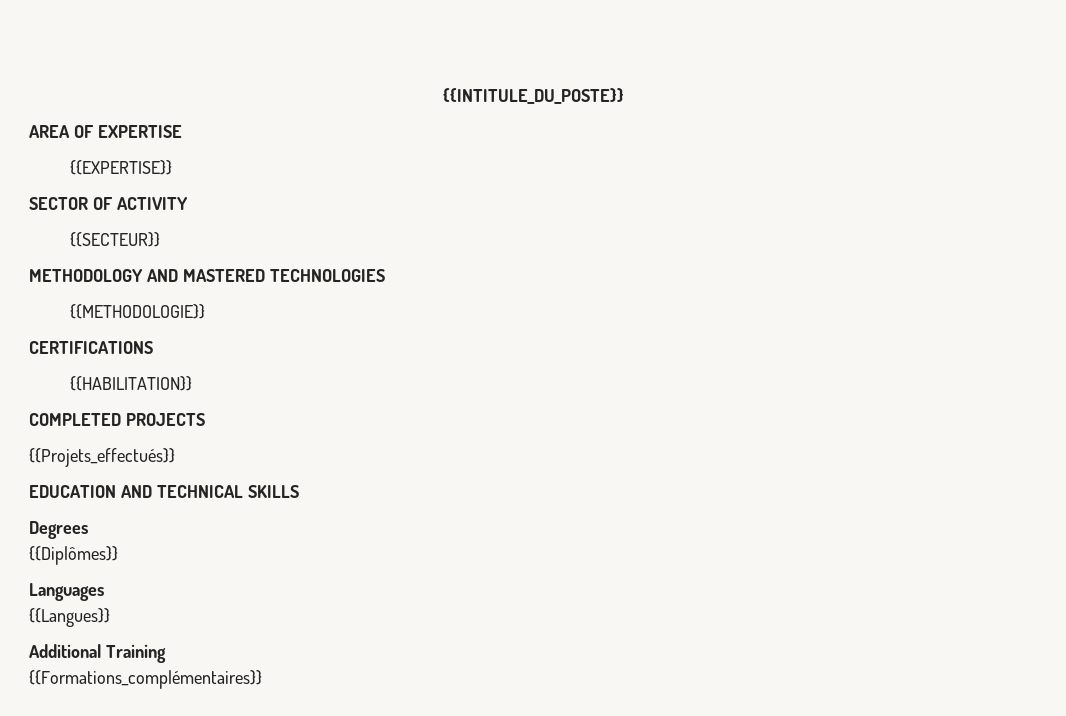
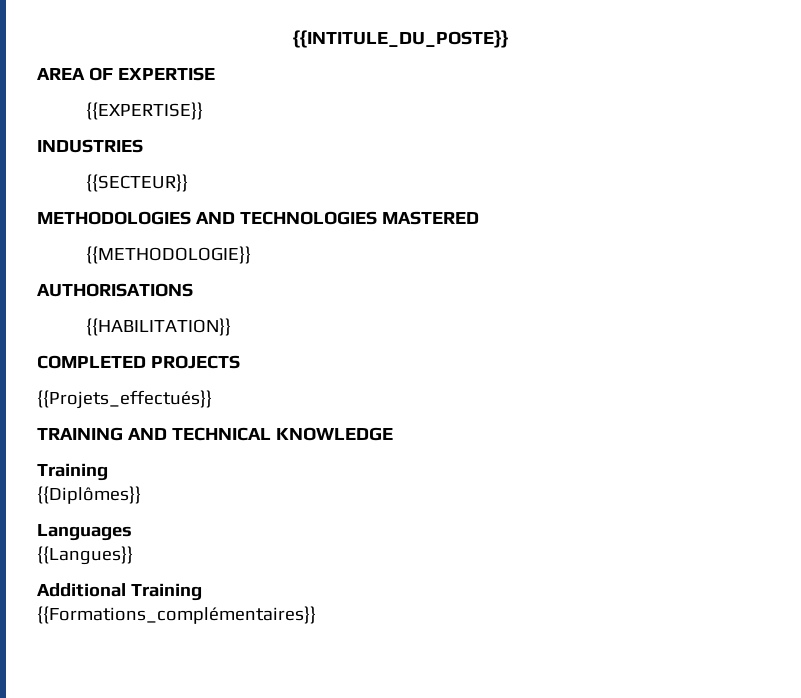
- SECTOR OF ACTIVITY
+ INDUSTRIES
  {{SECTEUR}}
- METHODOLOGY AND MASTERED TECHNOLOGIES
+ METHODOLOGIES AND TECHNOLOGIES MASTERED
- CERTIFICATIONS
+ AUTHORISATIONS
- EDUCATION AND TECHNICAL SKILLS
- Degrees
+ TRAINING AND TECHNICAL KNOWLEDGE
+ Training

